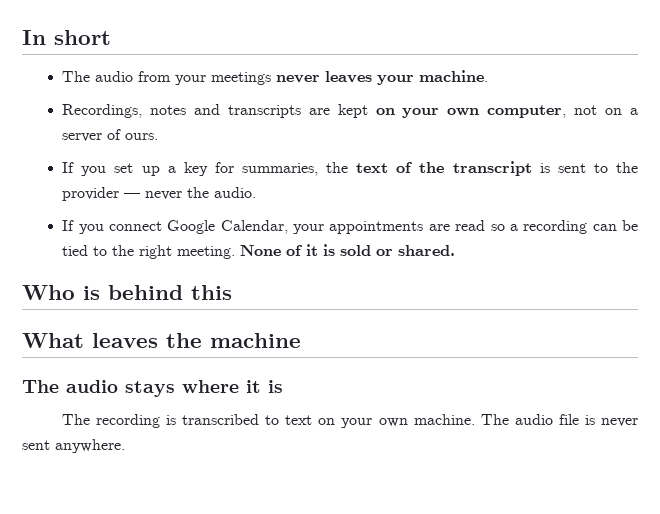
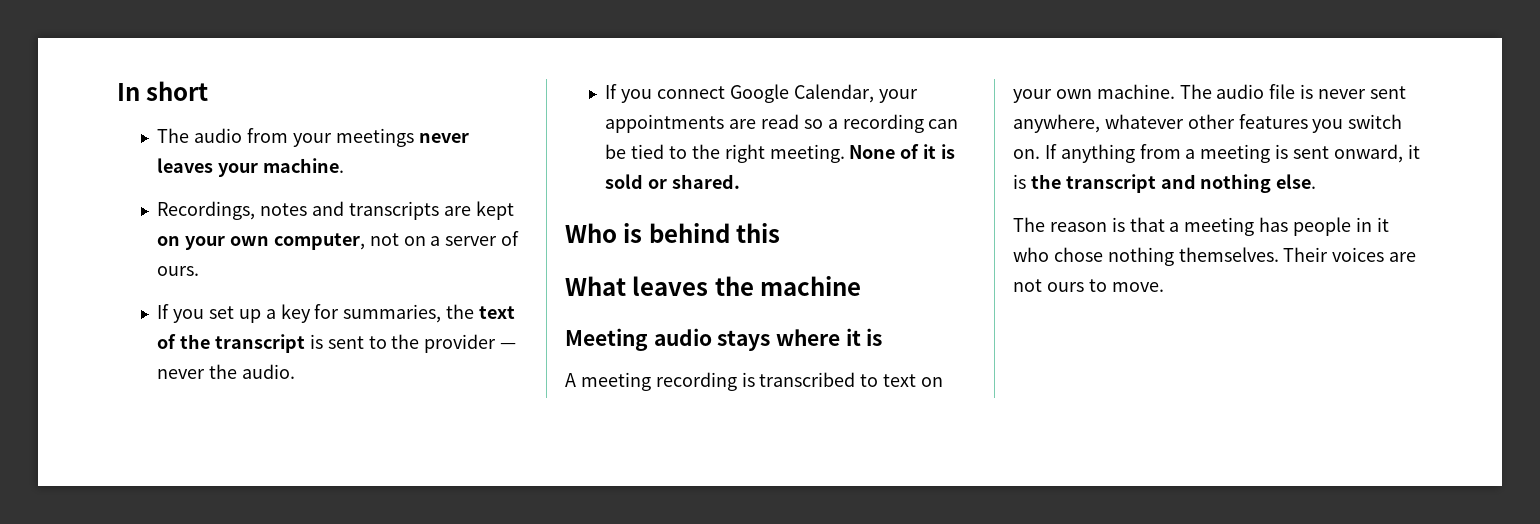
- The audio stays where it is
+ Meeting audio stays where it is
- The recording is transcribed to text on your own machine.
+ A meeting recording is transcribed to text on your own machine.
- The audio file is never sent anywhere.
+ The audio file is never sent anywhere, whatever other features you switch on. If anything from a meeting is sent onward, it is the transcript and nothing else.
+ The reason is that a meeting has people in it who chose nothing themselves. Their voices are not ours to move.

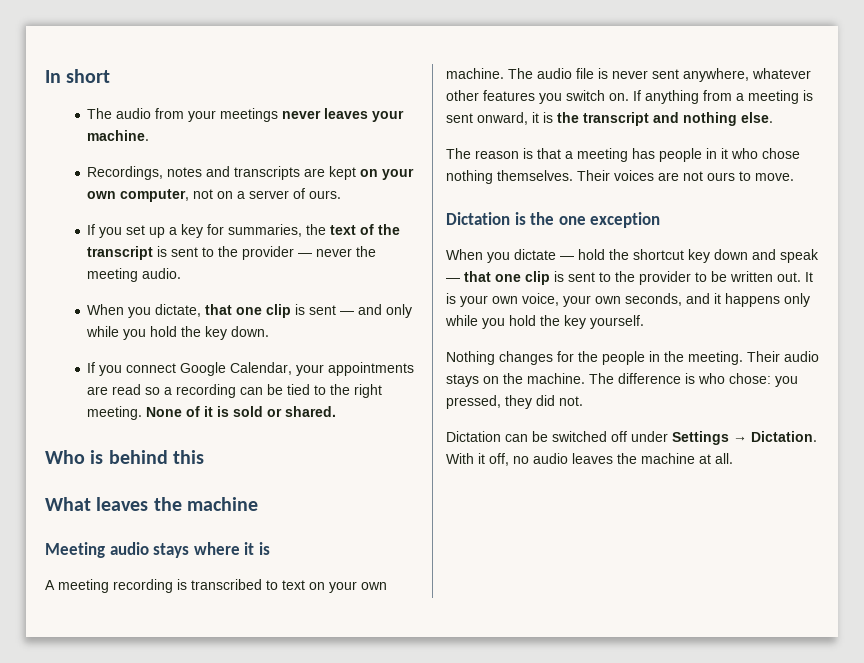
- If you set up a key for summaries, the text of the transcript is sent to the provider — never the audio.
+ If you set up a key for summaries, the text of the transcript is sent to the provider — never the meeting audio.
+ When you dictate, that one clip is sent — and only while you hold the key down.
+ Dictation is the one exception
+ When you dictate — hold the shortcut key down and speak — that one clip is sent to the provider to be written out. It is your own voice, your own seconds, and it happens only while you hold the key yourself.
+ Nothing changes for the people in the meeting. Their audio stays on the machine. The difference is who chose: you pressed, they did not.
+ Dictation can be switched off under Settings → Dictation. With it off, no audio leaves the machine at all.

